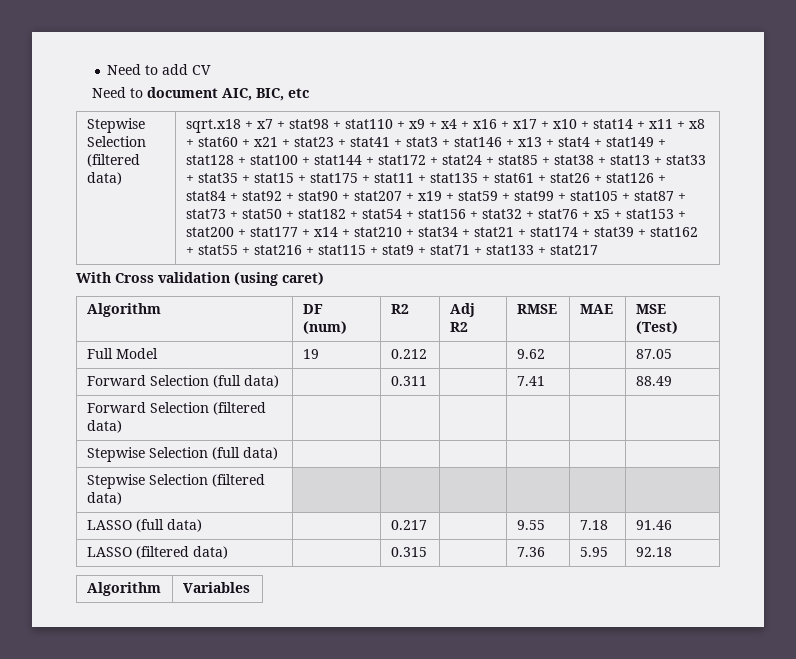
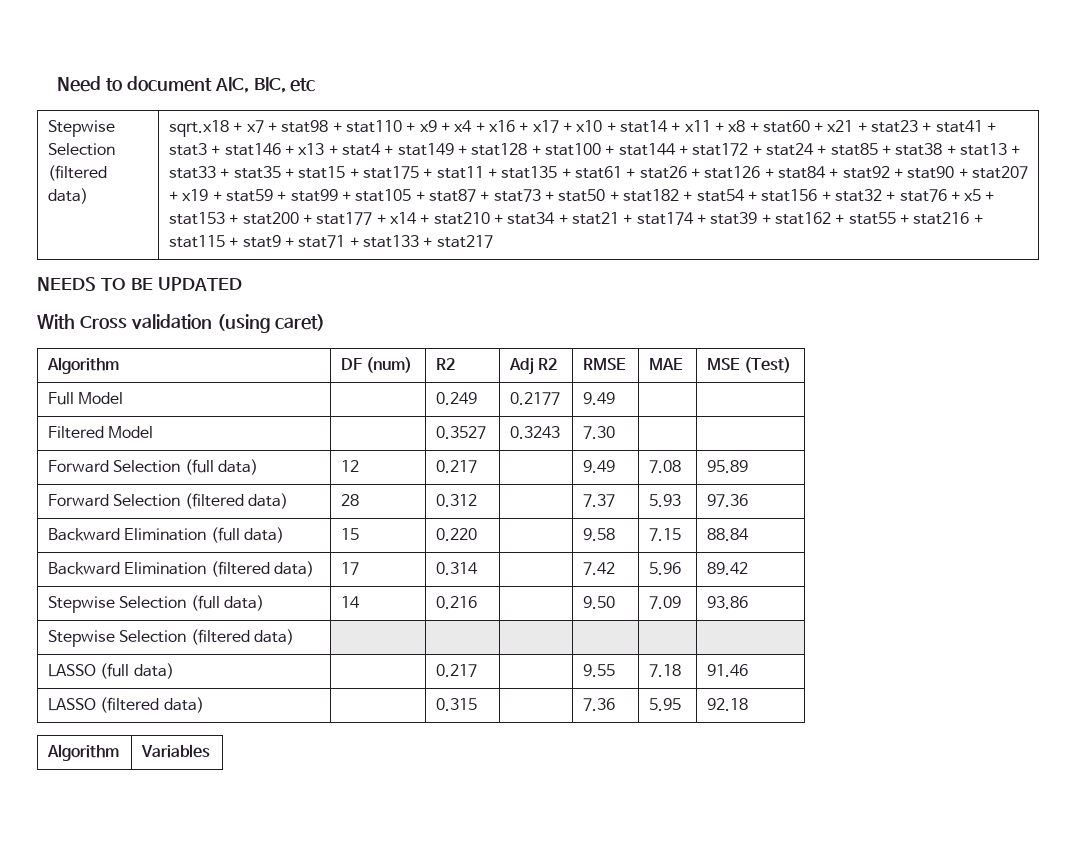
- Need to add CV
+ NEEDS TO BE UPDATED
- Full Model | 19 | 0.212 | | 9.62 | | 87.05
+ Full Model | | 0.249 | 0.2177 | 9.49 | |
+ Filtered Model | | 0.3527 | 0.3243 | 7.30 | |
- Forward Selection (full data) | | 0.311 | | 7.41 | | 88.49
+ Forward Selection (full data) | 12 | 0.217 | | 9.49 | 7.08 | 95.89
- Forward Selection (filtered data) | | | | | |
+ Forward Selection (filtered data) | 28 | 0.312 | | 7.37 | 5.93 | 97.36
+ Backward Elimination (full data) | 15 | 0.220 | | 9.58 | 7.15 | 88.84
+ Backward Elimination (filtered data) | 17 | 0.314 | | 7.42 | 5.96 | 89.42
- Stepwise Selection (full data) | | | | | |
+ Stepwise Selection (full data) | 14 | 0.216 | | 9.50 | 7.09 | 93.86

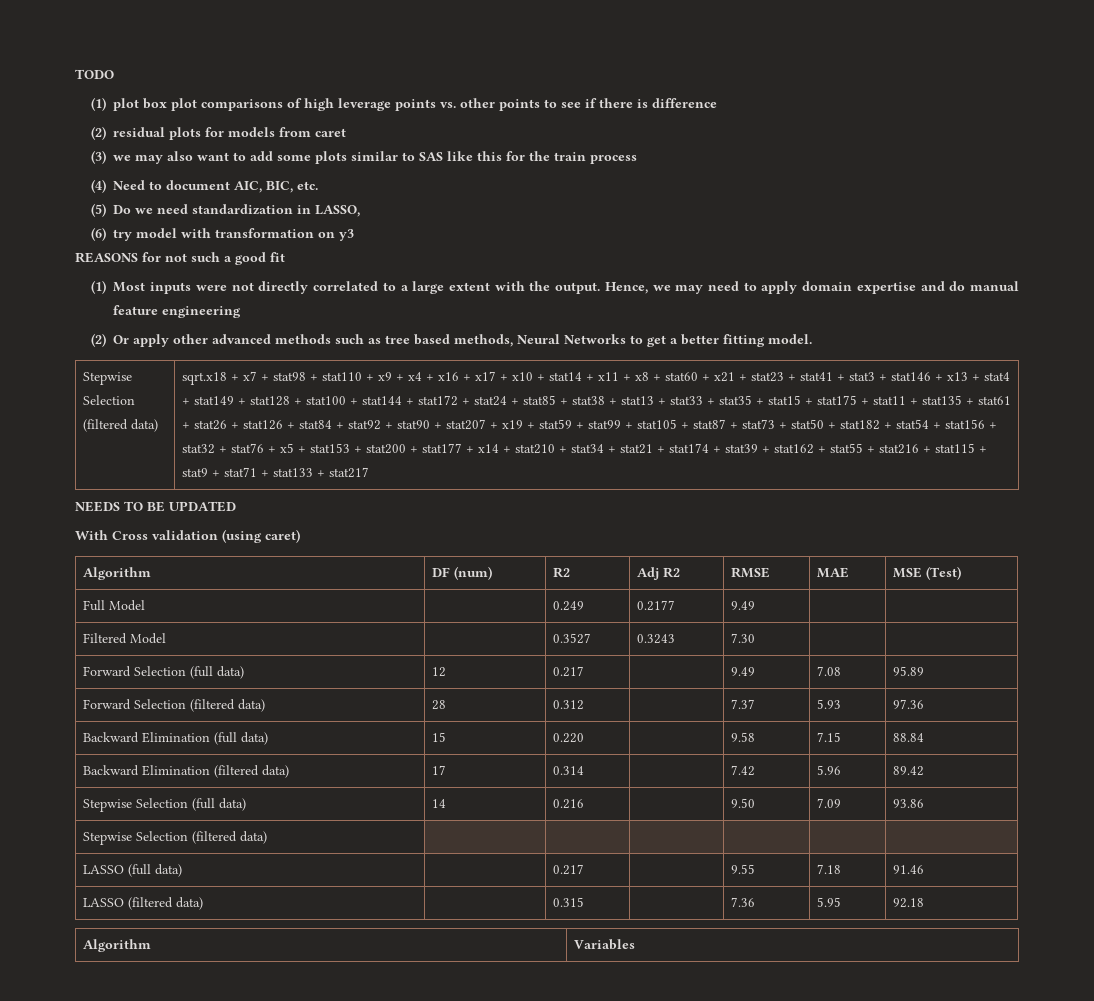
- Need to document AIC, BIC, etc
+ TODO
+ (1) plot box plot comparisons of high leverage points vs. other points to see if there is difference
+ (2) residual plots for models from caret
+ (3) we may also want to add some plots similar to SAS like this for the train process
+ (4) Need to document AIC, BIC, etc.
+ (5) Do we need standardization in LASSO,
+ (6) try model with transformation on y3
+ REASONS for not such a good fit
+ (1) Most inputs were not directly correlated to a large extent with the output. Hence, we may need to apply domain expertise and do manual feature engineering
+ (2) Or apply other advanced methods such as tree based methods, Neural Networks to get a better fitting model.

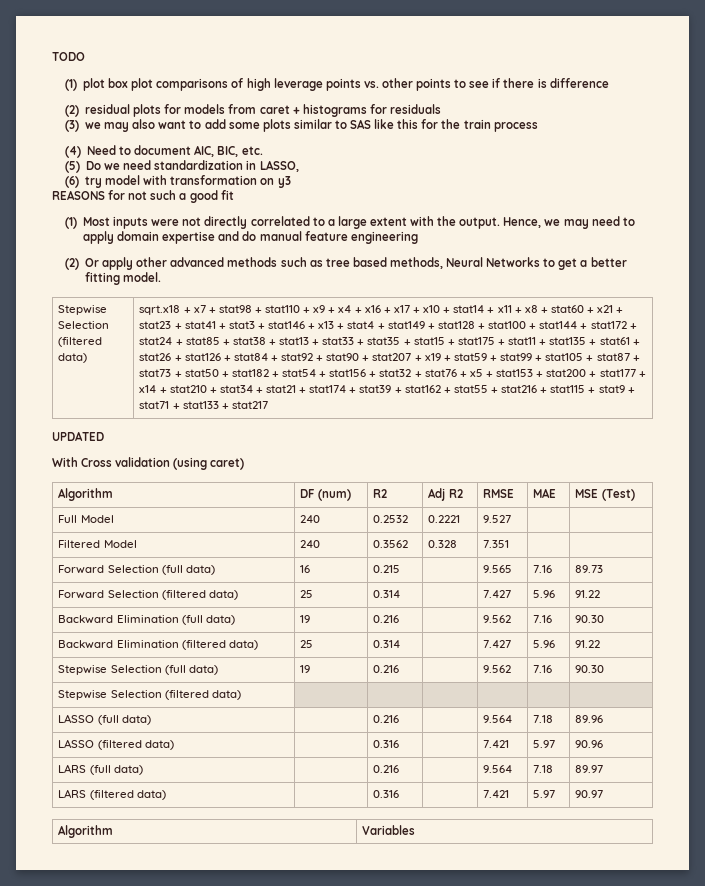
- (2) residual plots for models from caret
+ (2) residual plots for models from caret + histograms for residuals
- NEEDS TO BE UPDATED
+ UPDATED
- Full Model | | 0.249 | 0.2177 | 9.49 | |
- Filtered Model | | 0.3527 | 0.3243 | 7.30 | |
+ Full Model | 240 | 0.2532 | 0.2221 | 9.527 | |
+ Filtered Model | 240 | 0.3562 | 0.328 | 7.351 | |
- Forward Selection (full data) | 12 | 0.217 | | 9.49 | 7.08 | 95.89
+ Forward Selection (full data) | 16 | 0.215 | | 9.565 | 7.16 | 89.73
- Forward Selection (filtered data) | 28 | 0.312 | | 7.37 | 5.93 | 97.36
+ Forward Selection (filtered data) | 25 | 0.314 | | 7.427 | 5.96 | 91.22
- Backward Elimination (full data) | 15 | 0.220 | | 9.58 | 7.15 | 88.84
+ Backward Elimination (full data) | 19 | 0.216 | | 9.562 | 7.16 | 90.30
- Backward Elimination (filtered data) | 17 | 0.314 | | 7.42 | 5.96 | 89.42
+ Backward Elimination (filtered data) | 25 | 0.314 | | 7.427 | 5.96 | 91.22
- Stepwise Selection (full data) | 14 | 0.216 | | 9.50 | 7.09 | 93.86
+ Stepwise Selection (full data) | 19 | 0.216 | | 9.562 | 7.16 | 90.30
- LASSO (full data) | | 0.217 | | 9.55 | 7.18 | 91.46
+ LASSO (full data) | | 0.216 | | 9.564 | 7.18 | 89.96
- LASSO (filtered data) | | 0.315 | | 7.36 | 5.95 | 92.18
+ LASSO (filtered data) | | 0.316 | | 7.421 | 5.97 | 90.96
+ LARS (full data) | | 0.216 | | 9.564 | 7.18 | 89.97
+ LARS (filtered data) | | 0.316 | | 7.421 | 5.97 | 90.97

